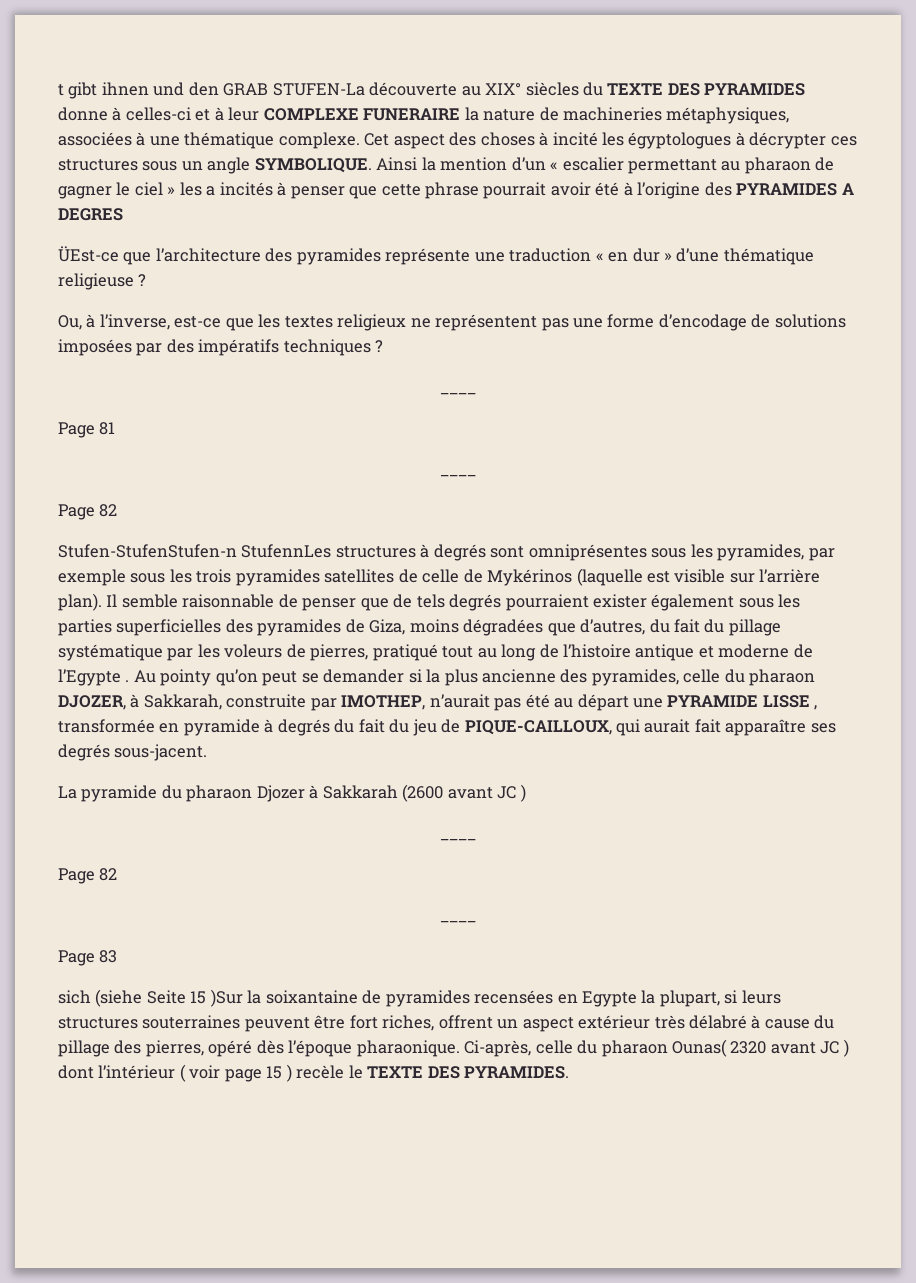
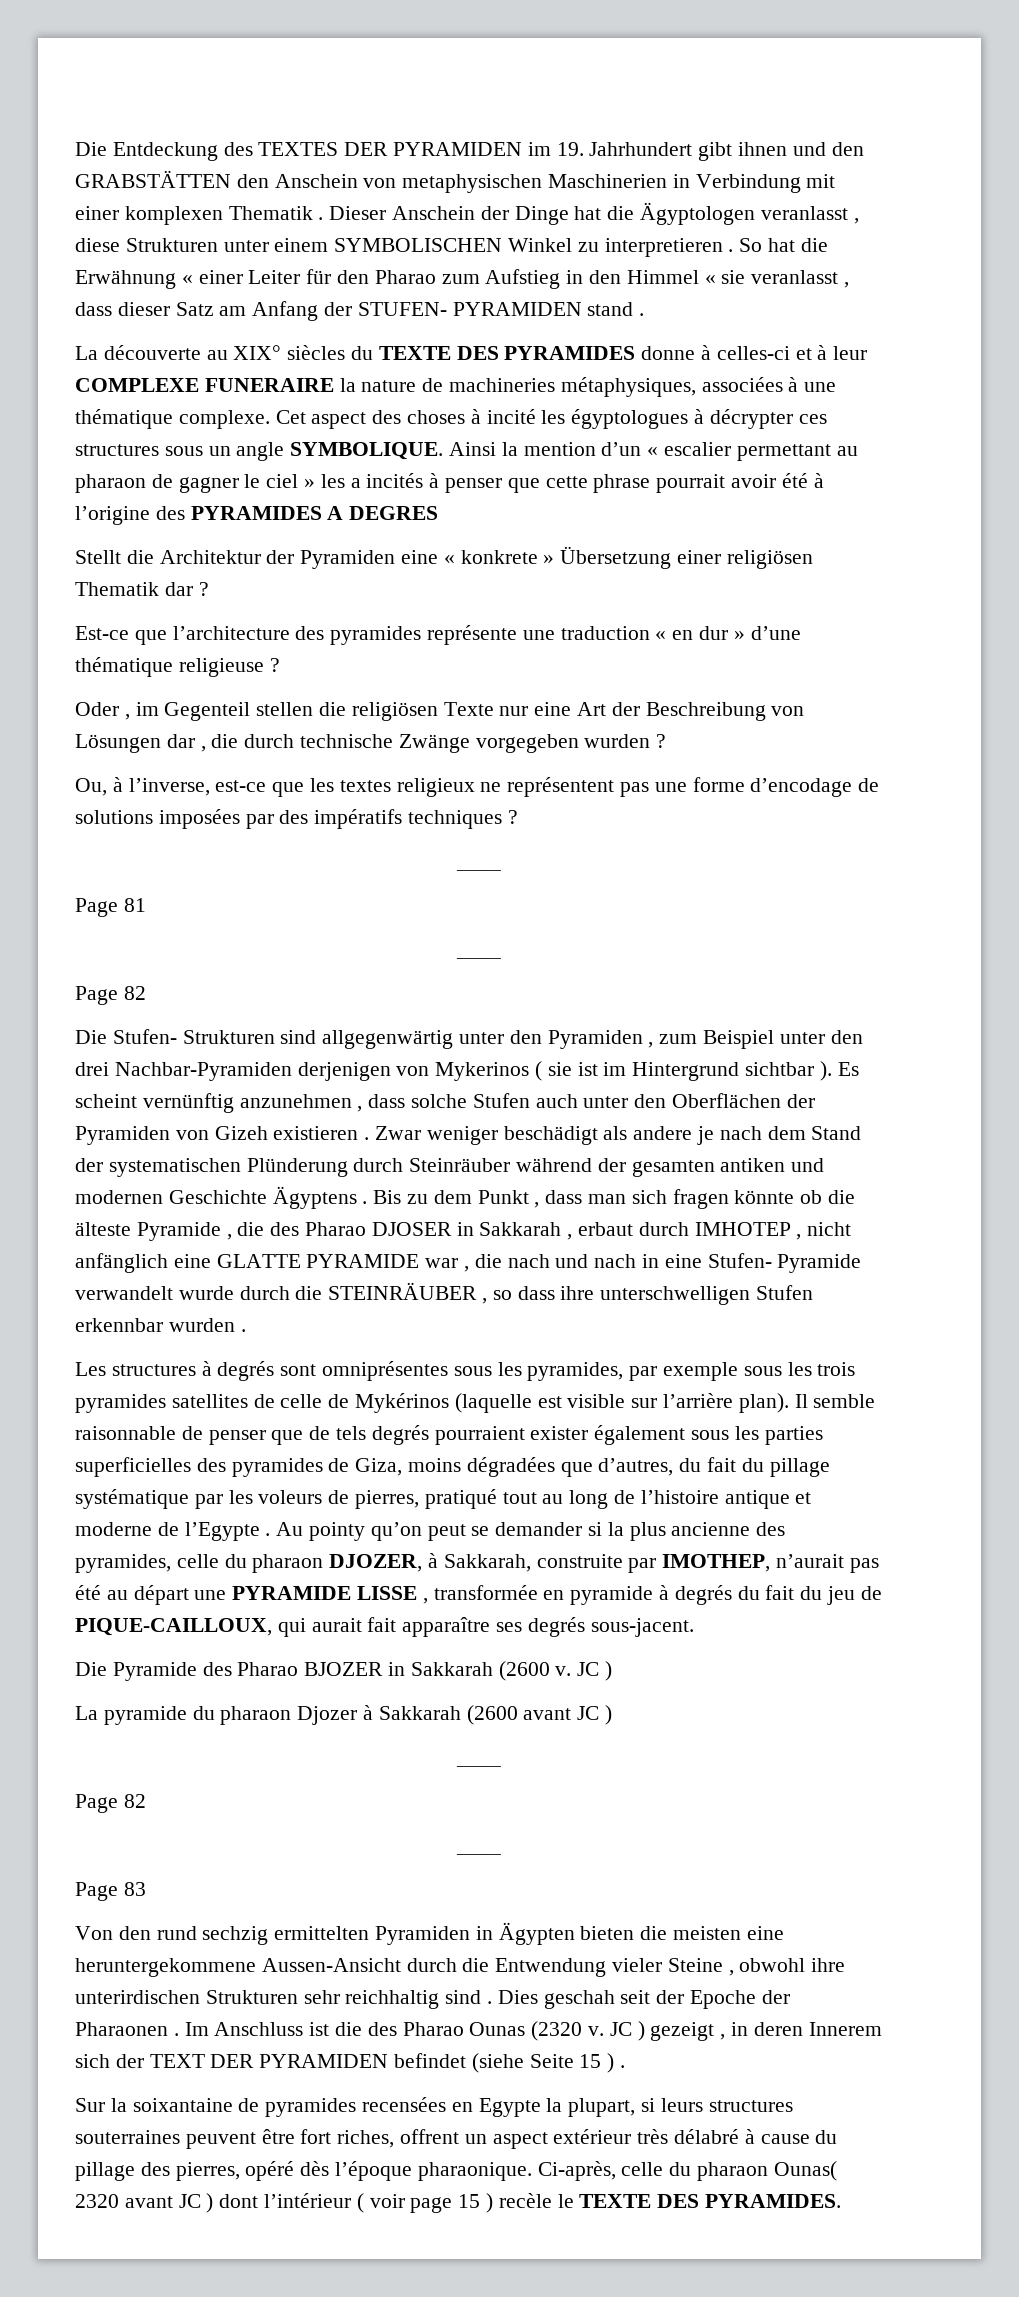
- t gibt ihnen und den GRAB STUFEN-La découverte au XIX° siècles du TEXTE DES PYRAMIDES donne à celles-ci et à leur COMPLEXE FUNERAIRE la nature de machineries métaphysiques, associées à une thématique complexe.
+ Die Entdeckung des TEXTES DER PYRAMIDEN im 19. Jahrhundert gibt ihnen und den GRABSTÄTTEN den Anschein von metaphysischen Maschinerien in Verbindung mit einer komplexen Thematik . Dieser Anschein der Dinge hat die Ägyptologen veranlasst , diese Strukturen unter einem SYMBOLISCHEN Winkel zu interpretieren . So hat die Erwähnung « einer Leiter für den Pharao zum Aufstieg in den Himmel « sie veranlasst , dass dieser Satz am Anfang der STUFEN- PYRAMIDEN stand .
+ La découverte au XIX° siècles du TEXTE DES PYRAMIDES donne à celles-ci et à leur COMPLEXE FUNERAIRE la nature de machineries métaphysiques, associées à une thématique complexe.
- ÜEst-ce que l’architecture des pyramides représente une traduction « en dur » d’une thématique religieuse ?
+ Stellt die Architektur der Pyramiden eine « konkrete » Übersetzung einer religiösen Thematik dar ?
+ Est-ce que l’architecture des pyramides représente une traduction « en dur » d’une thématique religieuse ?
+ Oder , im Gegenteil stellen die religiösen Texte nur eine Art der Beschreibung von Lösungen dar , die durch technische Zwänge vorgegeben wurden ?
- Stufen-StufenStufen-n StufennLes structures à degrés sont omniprésentes sous les pyramides, par exemple sous les trois pyramides satellites de celle de Mykérinos (laquelle est visible sur l’arrière plan).
+ Die Stufen- Strukturen sind allgegenwärtig unter den Pyramiden , zum Beispiel unter den drei Nachbar-Pyramiden derjenigen von Mykerinos ( sie ist im Hintergrund sichtbar ). Es scheint vernünftig anzunehmen , dass solche Stufen auch unter den Oberflächen der Pyramiden von Gizeh existieren . Zwar weniger beschädigt als andere je nach dem Stand der systematischen Plünderung durch Steinräuber während der gesamten antiken und modernen Geschichte Ägyptens . Bis zu dem Punkt , dass man sich fragen könnte ob die älteste Pyramide , die des Pharao DJOSER in Sakkarah , erbaut durch IMHOTEP , nicht anfänglich eine GLATTE PYRAMIDE war , die nach und nach in eine Stufen- Pyramide verwandelt wurde durch die STEINRÄUBER , so dass ihre unterschwelligen Stufen erkennbar wurden .
+ Les structures à degrés sont omniprésentes sous les pyramides, par exemple sous les trois pyramides satellites de celle de Mykérinos (laquelle est visible sur l’arrière plan).
+ Die Pyramide des Pharao BJOZER in Sakkarah (2600 v. JC )
- sich (siehe Seite 15 )Sur la soixantaine de pyramides recensées en Egypte la plupart, si leurs structures souterraines peuvent être fort riches, offrent un aspect extérieur très délabré à cause du pillage des pierres, opéré dès l’époque pharaonique.
+ Von den rund sechzig ermittelten Pyramiden in Ägypten bieten die meisten eine heruntergekommene Aussen-Ansicht durch die Entwendung vieler Steine , obwohl ihre unterirdischen Strukturen sehr reichhaltig sind . Dies geschah seit der Epoche der Pharaonen . Im Anschluss ist die des Pharao Ounas (2320 v. JC ) gezeigt , in deren Innerem sich der TEXT DER PYRAMIDEN befindet (siehe Seite 15 ) .
+ Sur la soixantaine de pyramides recensées en Egypte la plupart, si leurs structures souterraines peuvent être fort riches, offrent un aspect extérieur très délabré à cause du pillage des pierres, opéré dès l’époque pharaonique.

